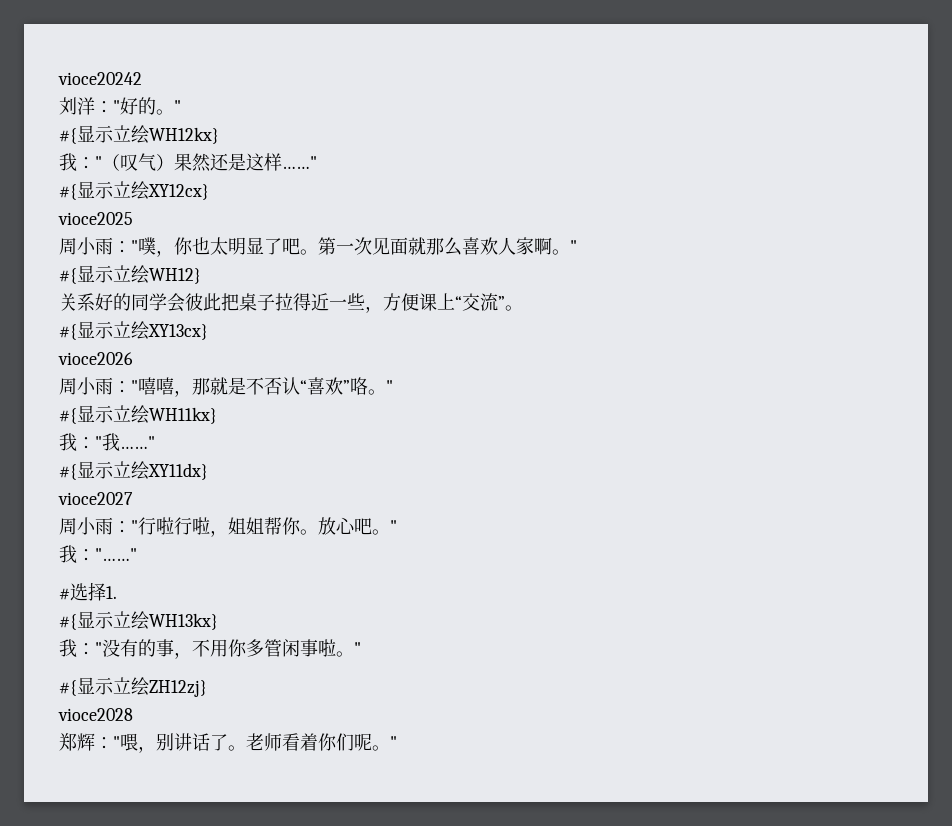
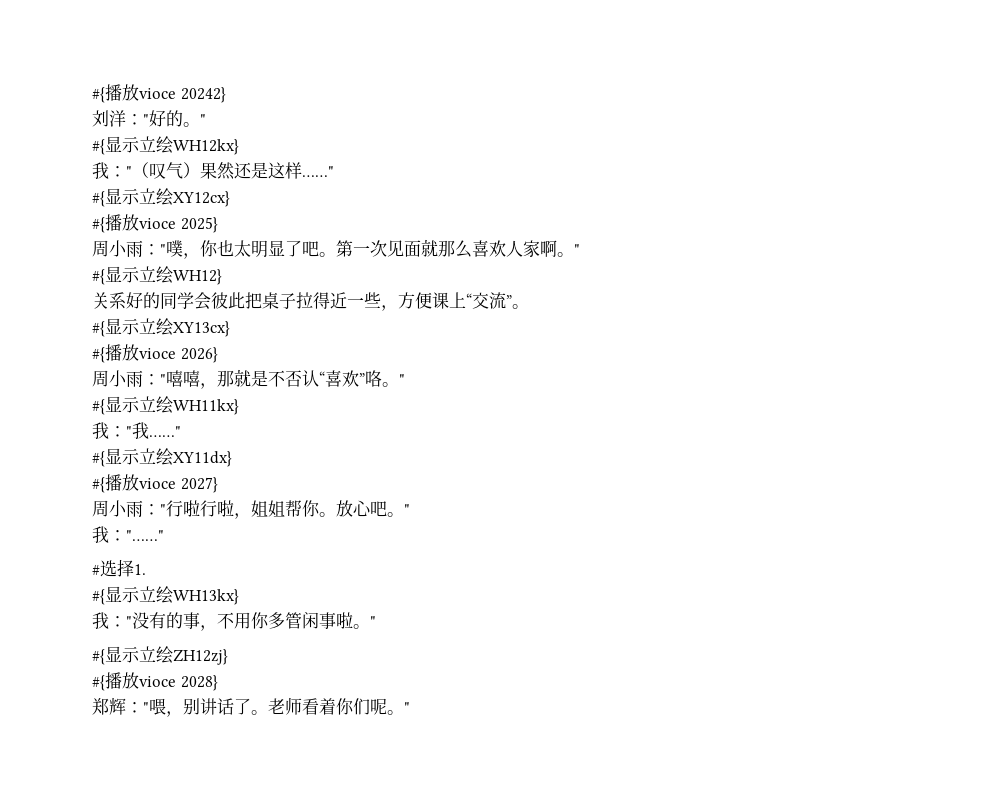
- vioce20242
+ #{播放vioce 20242}
- vioce2025
+ #{播放vioce 2025}
- vioce2026
+ #{播放vioce 2026}
- vioce2027
+ #{播放vioce 2027}
- vioce2028
+ #{播放vioce 2028}

